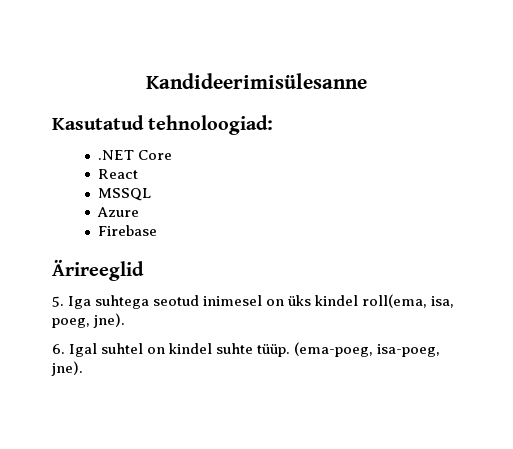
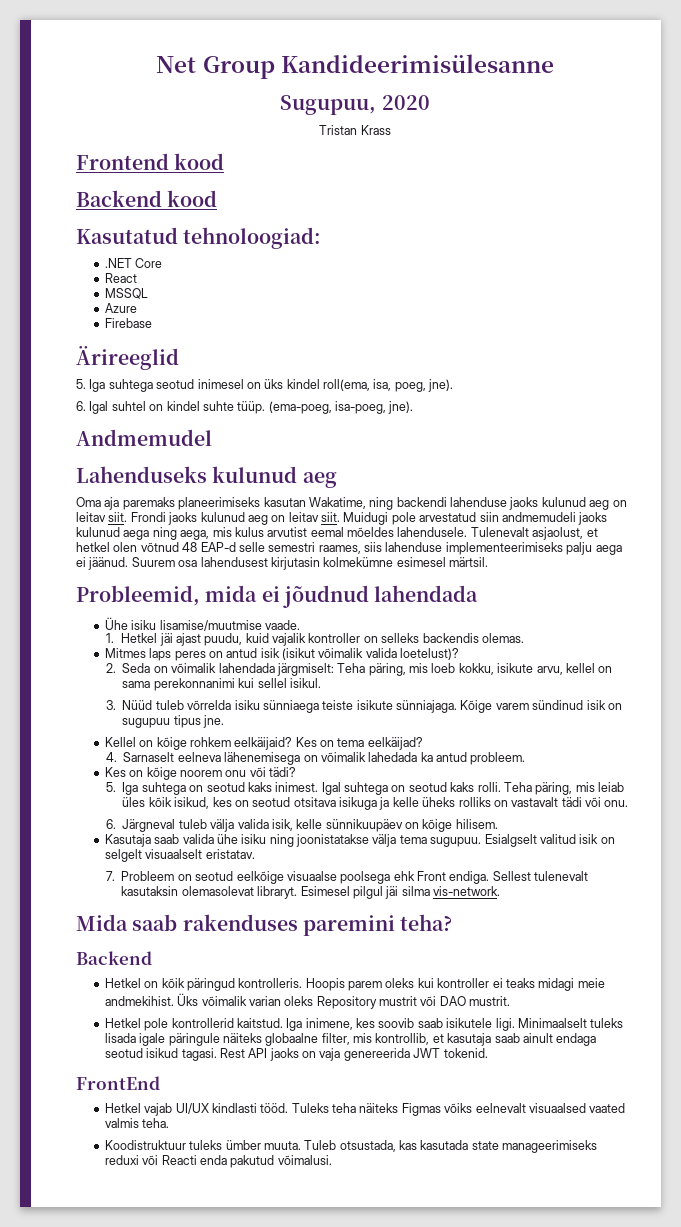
- Kandideerimisülesanne
+ Net Group Kandideerimisülesanne
+ Sugupuu, 2020
+ Tristan Krass
+ Frontend kood
+ Backend kood
+ Andmemudel
+ Lahenduseks kulunud aeg
+ Oma aja paremaks planeerimiseks kasutan Wakatime, ning backendi lahenduse jaoks kulunud aeg on leitav siit. Frondi jaoks kulunud aeg on leitav siit. Muidugi pole arvestatud siin andmemudeli jaoks kulunud aega ning aega, mis kulus arvutist eemal mõeldes lahendusele. Tulenevalt asjaolust, et hetkel olen võtnud 48 EAP-d selle semestri raames, siis lahenduse implementeerimiseks palju aega ei jäänud. Suurem osa lahendusest kirjutasin kolmekümne esimesel märtsil.
+ Probleemid, mida ei jõudnud lahendada
+ Ühe isiku lisamise/muutmise vaade.
+ 1. Hetkel jäi ajast puudu, kuid vajalik kontroller on selleks backendis olemas.
+ Mitmes laps peres on antud isik (isikut võimalik valida loetelust)?
+ 2. Seda on võimalik lahendada järgmiselt: Teha päring, mis loeb kokku, isikute arvu, kellel on sama perekonnanimi kui sellel isikul.
+ 3. Nüüd tuleb võrrelda isiku sünniaega teiste isikute sünniajaga. Kõige varem sündinud isik on sugupuu tipus jne.
+ Kellel on kõige rohkem eelkäijaid? Kes on tema eelkäijad?
+ 4. Sarnaselt eelneva lähenemisega on võimalik lahedada ka antud probleem.
+ Kes on kõige noorem onu või tädi?
+ 5. Iga suhtega on seotud kaks inimest. Igal suhtega on seotud kaks rolli. Teha päring, mis leiab üles kõik isikud, kes on seotud otsitava isikuga ja kelle üheks rolliks on vastavalt tädi või onu.
+ 6. Järgneval tuleb välja valida isik, kelle sünnikuupäev on kõige hilisem.
+ Kasutaja saab valida ühe isiku ning joonistatakse välja tema sugupuu. Esialgselt valitud isik on selgelt visuaalselt eristatav.
+ 7. Probleem on seotud eelkõige visuaalse poolsega ehk Front endiga. Sellest tulenevalt kasutaksin olemasolevat libraryt. Esimesel pilgul jäi silma vis-network.
+ Mida saab rakenduses paremini teha?
+ Backend
+ Hetkel on kõik päringud kontrolleris. Hoopis parem oleks kui kontroller ei teaks midagi meie andmekihist. Üks võimalik varian oleks Repository mustrit või DAO mustrit.
+ Hetkel pole kontrollerid kaitstud. Iga inimene, kes soovib saab isikutele ligi. Minimaalselt tuleks lisada igale päringule näiteks globaalne filter, mis kontrollib, et kasutaja saab ainult endaga seotud isikud tagasi. Rest API jaoks on vaja genereerida JWT tokenid.
+ FrontEnd
+ Hetkel vajab UI/UX kindlasti tööd. Tuleks teha näiteks Figmas võiks eelnevalt visuaalsed vaated valmis teha.
+ Koodistruktuur tuleks ümber muuta. Tuleb otsustada, kas kasutada state manageerimiseks reduxi või Reacti enda pakutud võimalusi.

